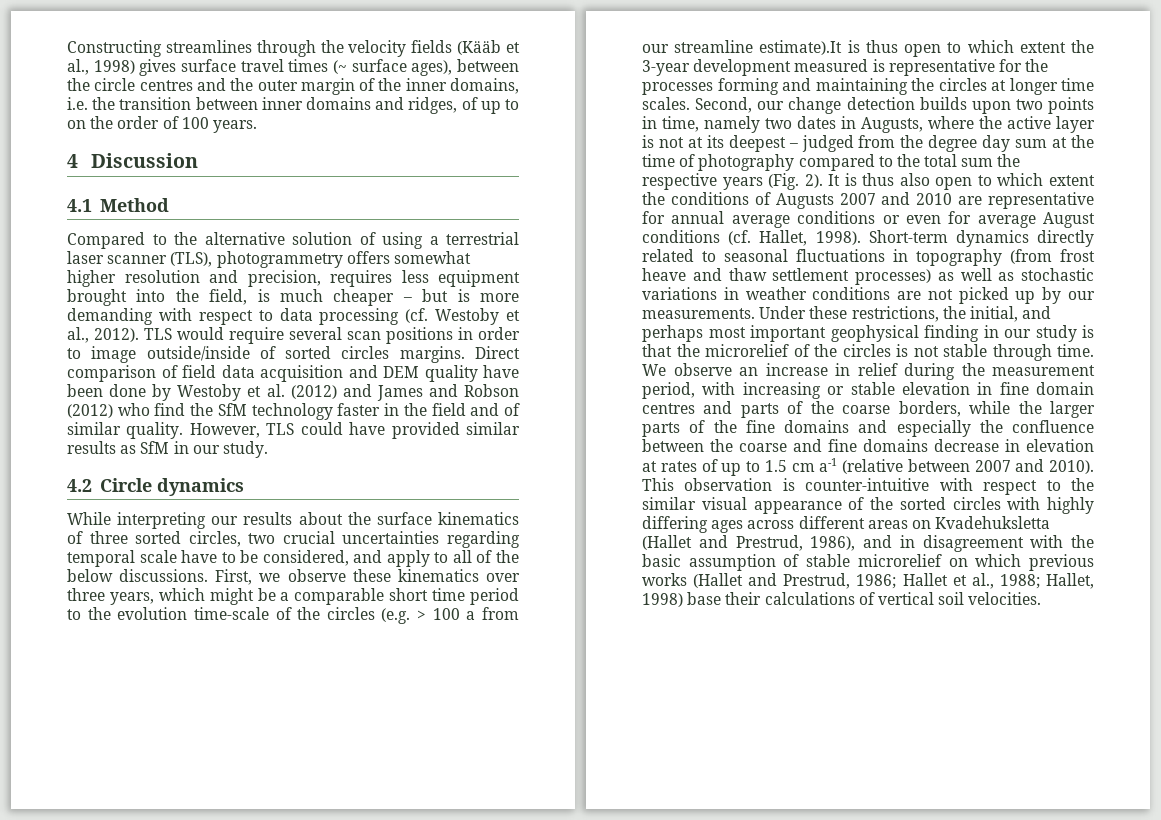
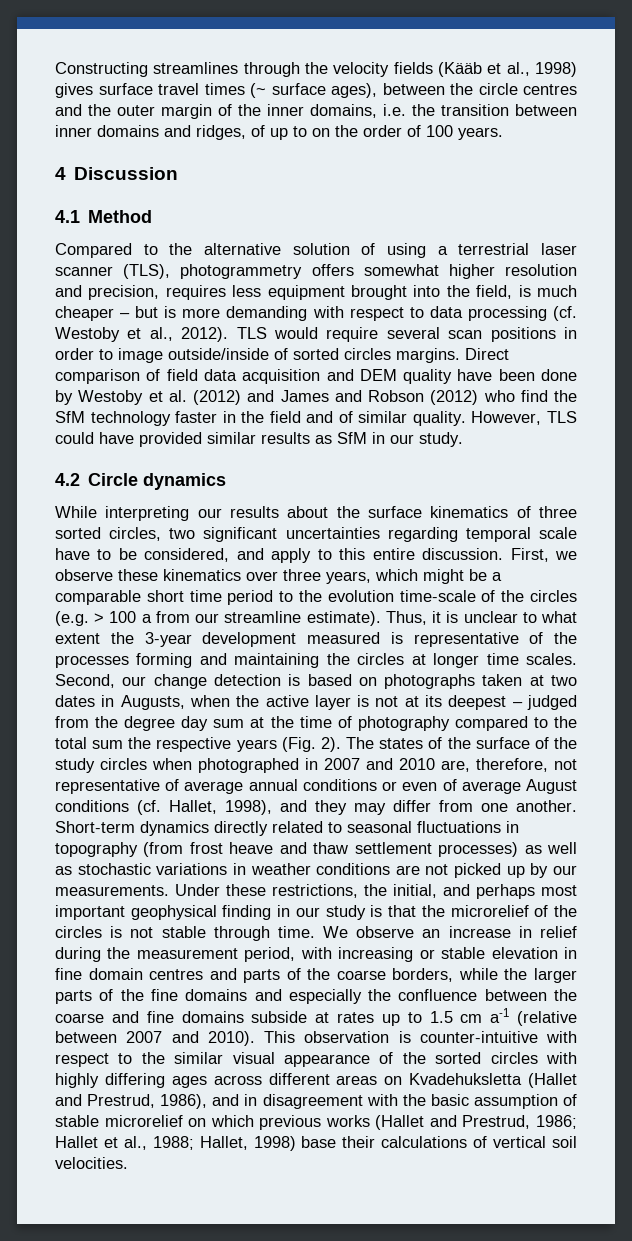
- While interpreting our results about the surface kinematics of three sorted circles, two crucial uncertainties regarding temporal scale have to be considered, and apply to all of the below discussions.
+ While interpreting our results about the surface kinematics of three sorted circles, two significant uncertainties regarding temporal scale have to be considered, and apply to this entire discussion.
- First, we observe these kinematics over three years, which might be a comparable short time period to the evolution time-scale of the circles (e.g. > 100 a from our streamline estimate).It is thus open to which extent the 3-year development measured is representative for the processes forming and maintaining the circles at longer time scales.
+ First, we observe these kinematics over three years, which might be a comparable short time period to the evolution time-scale of the circles (e.g. > 100 a from our streamline estimate). Thus, it is unclear to what extent the 3-year development measured is representative of the processes forming and maintaining the circles at longer time scales.
- Second, our change detection builds upon two points in time, namely two dates in Augusts, where the active layer is not at its deepest – judged from the degree day sum at the time of photography compared to the total sum the respective years (Fig. 2).
+ Second, our change detection is based on photographs taken at two dates in Augusts, when the active layer is not at its deepest – judged from the degree day sum at the time of photography compared to the total sum the respective years (Fig. 2).
- It is thus also open to which extent the conditions of Augusts 2007 and 2010 are representative for annual average conditions or even for average August conditions (cf. Hallet, 1998).
+ The states of the surface of the study circles when photographed in 2007 and 2010 are, therefore, not representative of average annual conditions or even of average August conditions (cf. Hallet, 1998), and they may differ from one another.
- We observe an increase in relief during the measurement period, with increasing or stable elevation in fine domain centres and parts of the coarse borders, while the larger parts of the fine domains and especially the confluence between the coarse and fine domains decrease in elevation at rates of up to 1.5 cm a-1 (relative between 2007 and 2010).
+ We observe an increase in relief during the measurement period, with increasing or stable elevation in fine domain centres and parts of the coarse borders, while the larger parts of the fine domains and especially the confluence between the coarse and fine domains subside at rates up to 1.5 cm a-1 (relative between 2007 and 2010).

